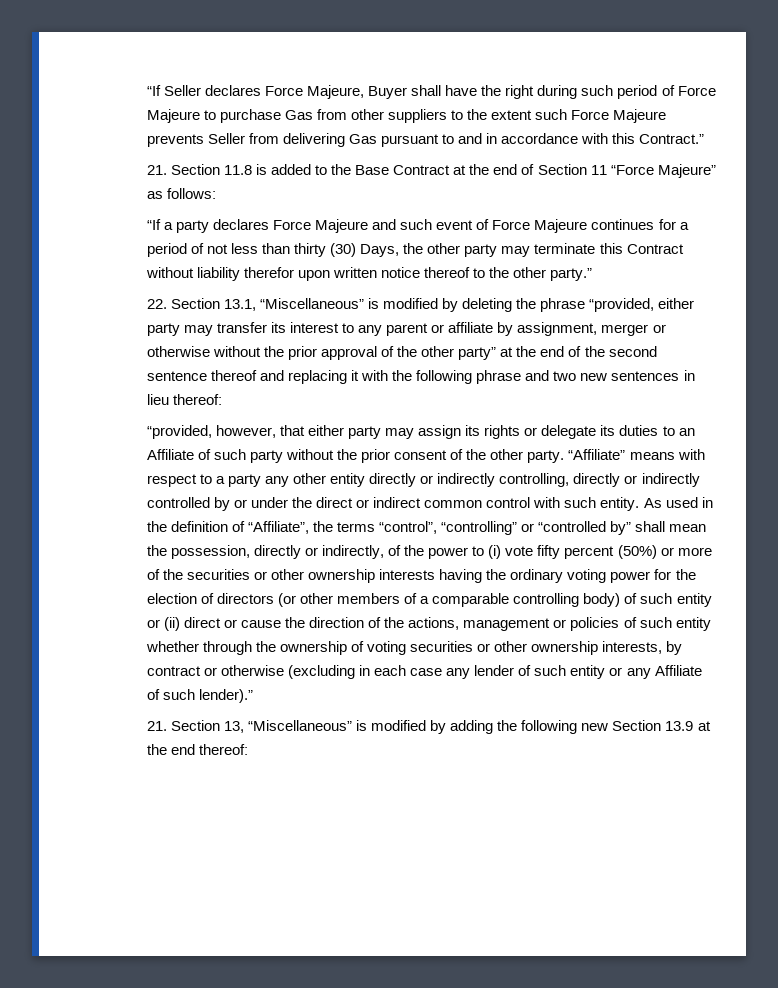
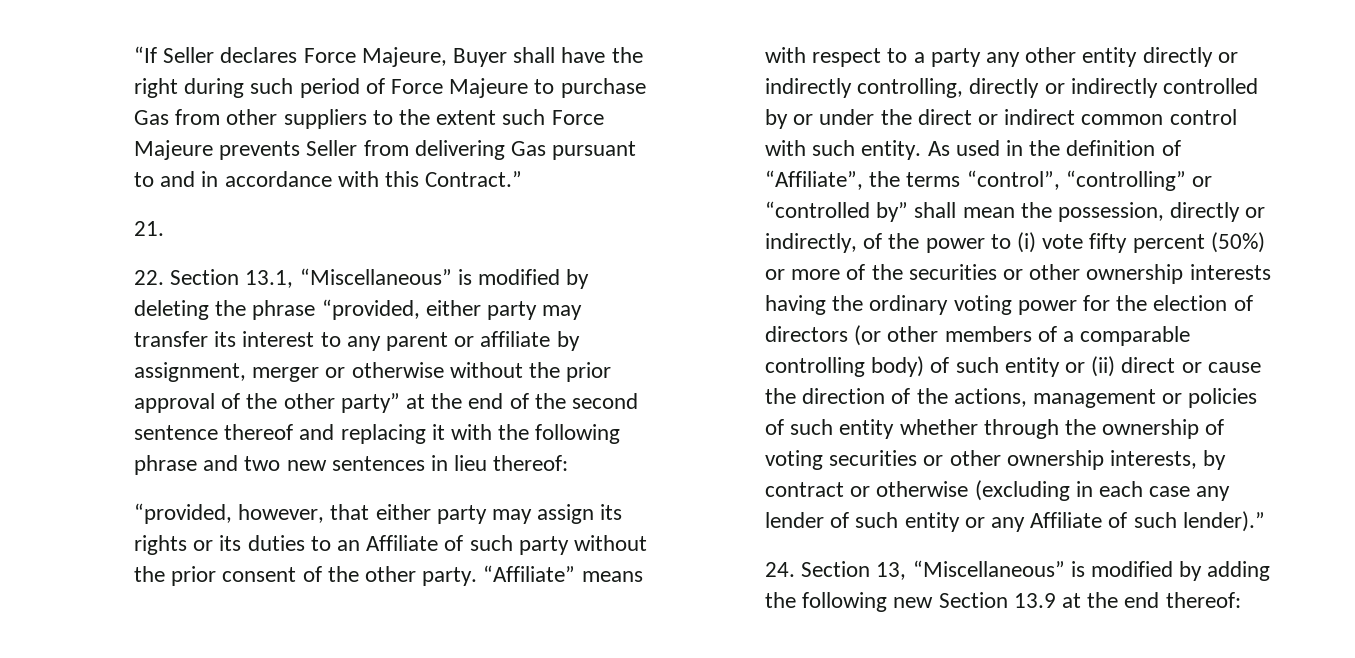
- 21. Section 11.8 is added to the Base Contract at the end of Section 11 “Force Majeure” as follows:
- “If a party declares Force Majeure and such event of Force Majeure continues for a period of not less than thirty (30) Days, the other party may terminate this Contract without liability therefor upon written notice thereof to the other party.”
+ 21.
- “provided, however, that either party may assign its rights or delegate its duties to an Affiliate of such party without the prior consent of the other party.
+ “provided, however, that either party may assign its rights or its duties to an Affiliate of such party without the prior consent of the other party.
- 21. Section 13, “Miscellaneous” is modified by adding the following new Section 13.9 at the end thereof:
+ 24. Section 13, “Miscellaneous” is modified by adding the following new Section 13.9 at the end thereof:

